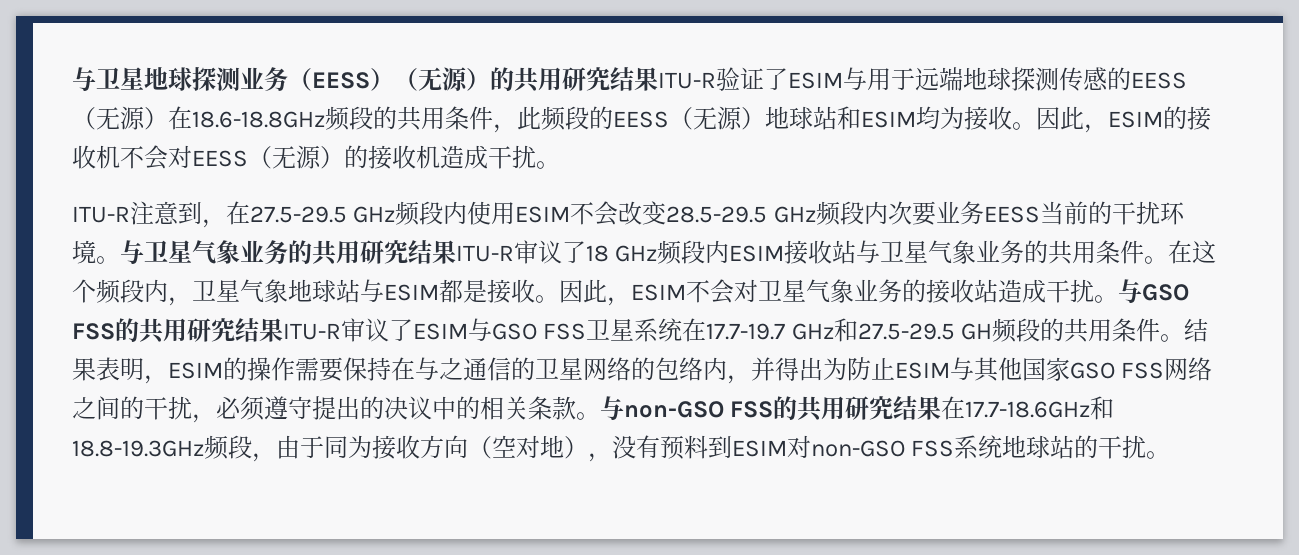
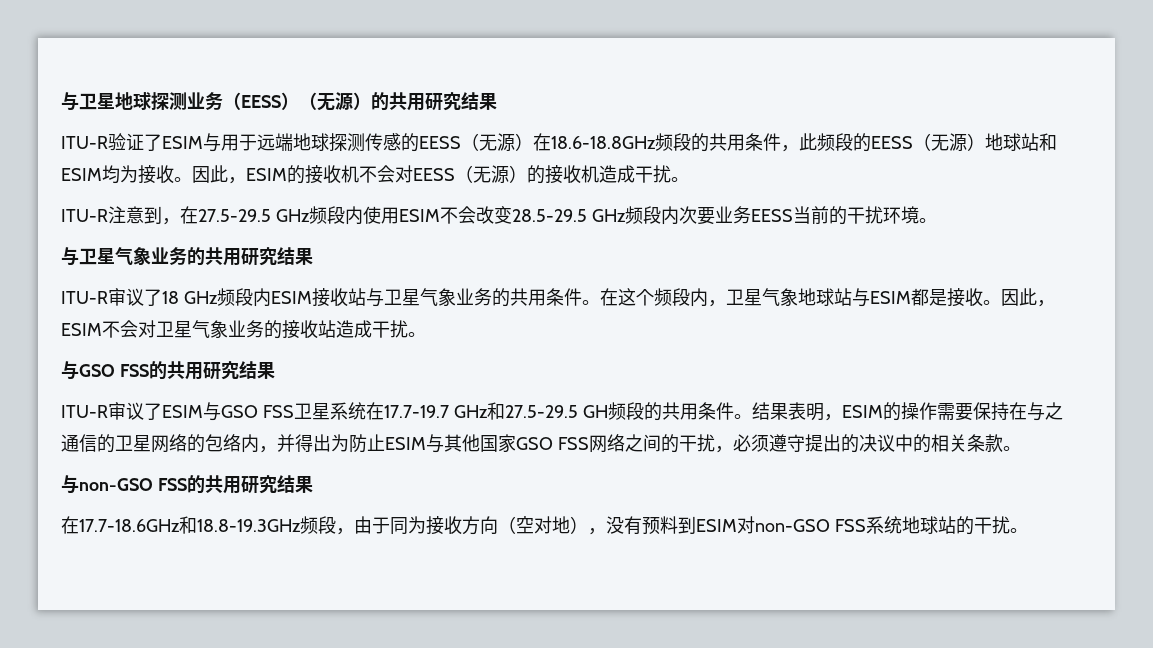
- 与卫星地球探测业务（EESS）（无源）的共用研究结果ITU-R验证了ESIM与用于远端地球探测传感的EESS（无源）在18.6-18.8GHz频段的共用条件，此频段的EESS（无源）地球站和ESIM均为接收。
+ 与卫星地球探测业务（EESS）（无源）的共用研究结果
+ ITU-R验证了ESIM与用于远端地球探测传感的EESS（无源）在18.6-18.8GHz频段的共用条件，此频段的EESS（无源）地球站和ESIM均为接收。
- ITU-R注意到，在27.5-29.5 GHz频段内使用ESIM不会改变28.5-29.5 GHz频段内次要业务EESS当前的干扰环境。与卫星气象业务的共用研究结果ITU-R审议了18 GHz频段内ESIM接收站与卫星气象业务的共用条件。
+ ITU-R注意到，在27.5-29.5 GHz频段内使用ESIM不会改变28.5-29.5 GHz频段内次要业务EESS当前的干扰环境。
+ 与卫星气象业务的共用研究结果
+ ITU-R审议了18 GHz频段内ESIM接收站与卫星气象业务的共用条件。
- 因此，ESIM不会对卫星气象业务的接收站造成干扰。与GSO FSS的共用研究结果ITU-R审议了ESIM与GSO FSS卫星系统在17.7-19.7 GHz和27.5-29.5 GH频段的共用条件。
+ 因此，ESIM不会对卫星气象业务的接收站造成干扰。
+ 与GSO FSS的共用研究结果
+ ITU-R审议了ESIM与GSO FSS卫星系统在17.7-19.7 GHz和27.5-29.5 GH频段的共用条件。
- 结果表明，ESIM的操作需要保持在与之通信的卫星网络的包络内，并得出为防止ESIM与其他国家GSO FSS网络之间的干扰，必须遵守提出的决议中的相关条款。与non-GSO FSS的共用研究结果在17.7-18.6GHz和18.8-19.3GHz频段，由于同为接收方向（空对地），没有预料到ESIM对non-GSO FSS系统地球站的干扰。
+ 结果表明，ESIM的操作需要保持在与之通信的卫星网络的包络内，并得出为防止ESIM与其他国家GSO FSS网络之间的干扰，必须遵守提出的决议中的相关条款。
+ 与non-GSO FSS的共用研究结果
+ 在17.7-18.6GHz和18.8-19.3GHz频段，由于同为接收方向（空对地），没有预料到ESIM对non-GSO FSS系统地球站的干扰。

